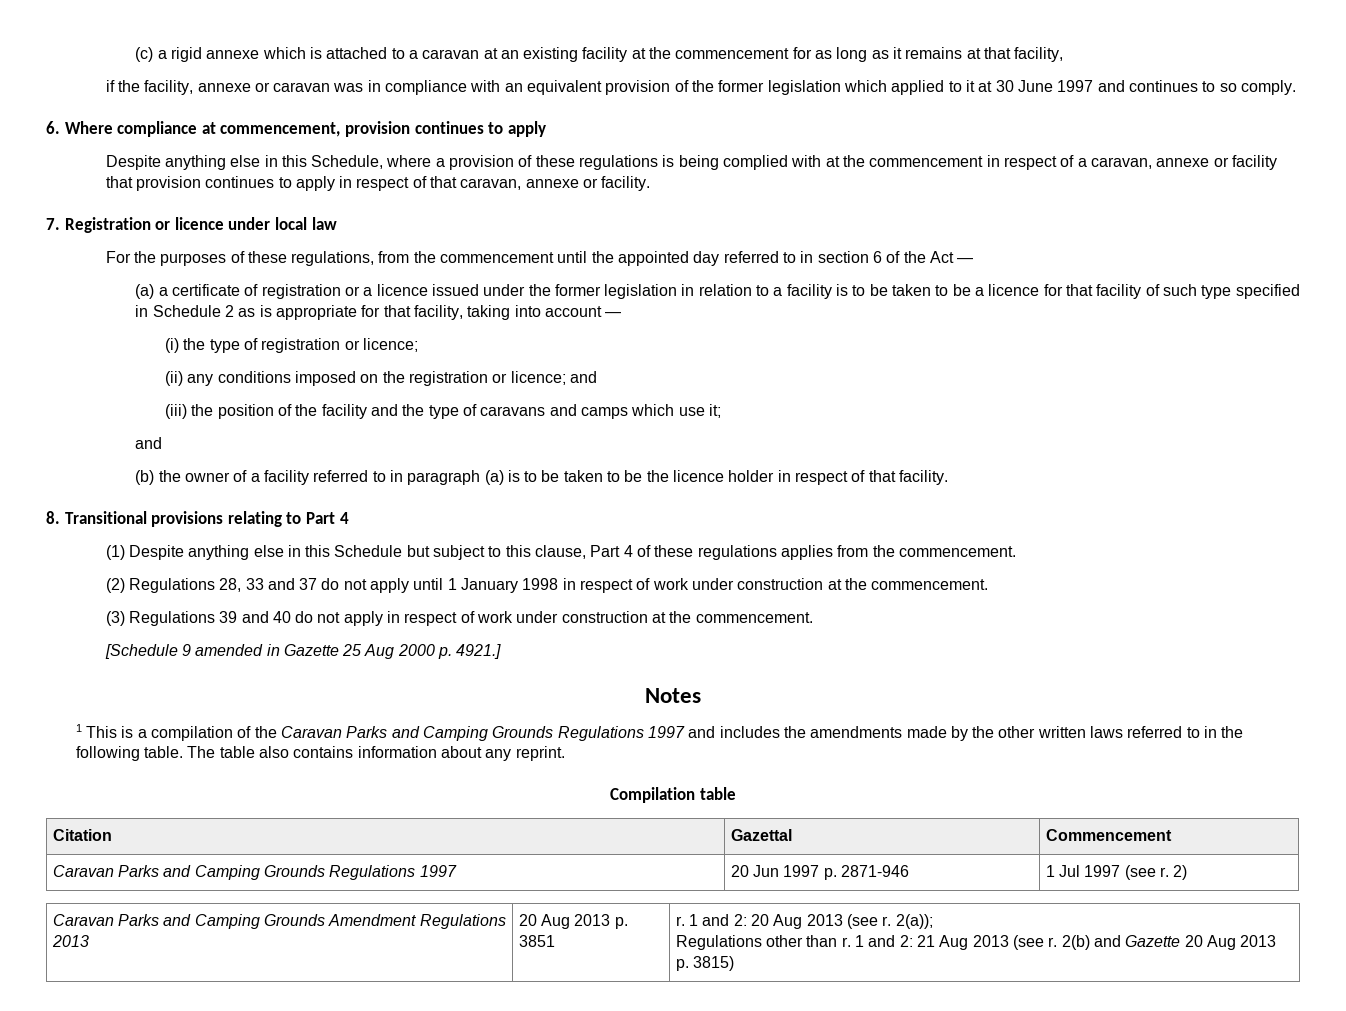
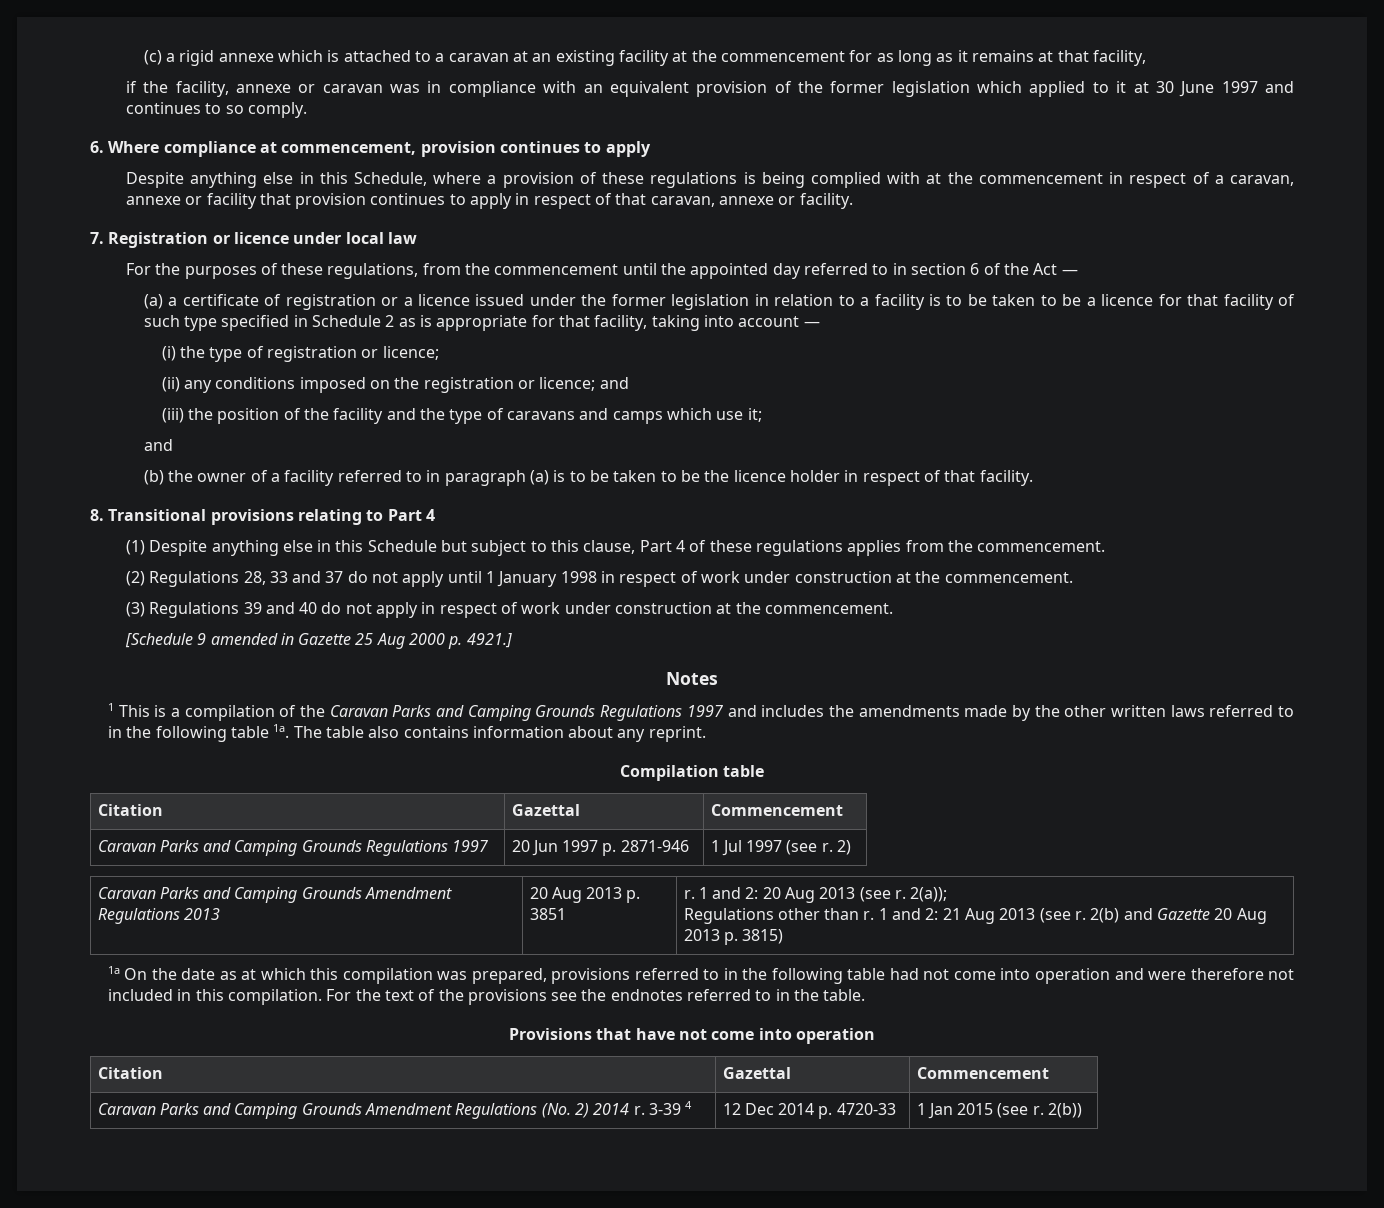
- 1 This is a compilation of the Caravan Parks and Camping Grounds Regulations 1997 and includes the amendments made by the other written laws referred to in the following table.
+ 1 This is a compilation of the Caravan Parks and Camping Grounds Regulations 1997 and includes the amendments made by the other written laws referred to in the following table 1a.
+ 1a On the date as at which this compilation was prepared, provisions referred to in the following table had not come into operation and were therefore not included in this compilation. For the text of the provisions see the endnotes referred to in the table.
+ Provisions that have not come into operation
+ Citation | Gazettal | Commencement
+ Caravan Parks and Camping Grounds Amendment Regulations (No. 2) 2014 r. 3-39 4 | 12 Dec 2014 p. 4720-33 | 1 Jan 2015 (see r. 2(b))

